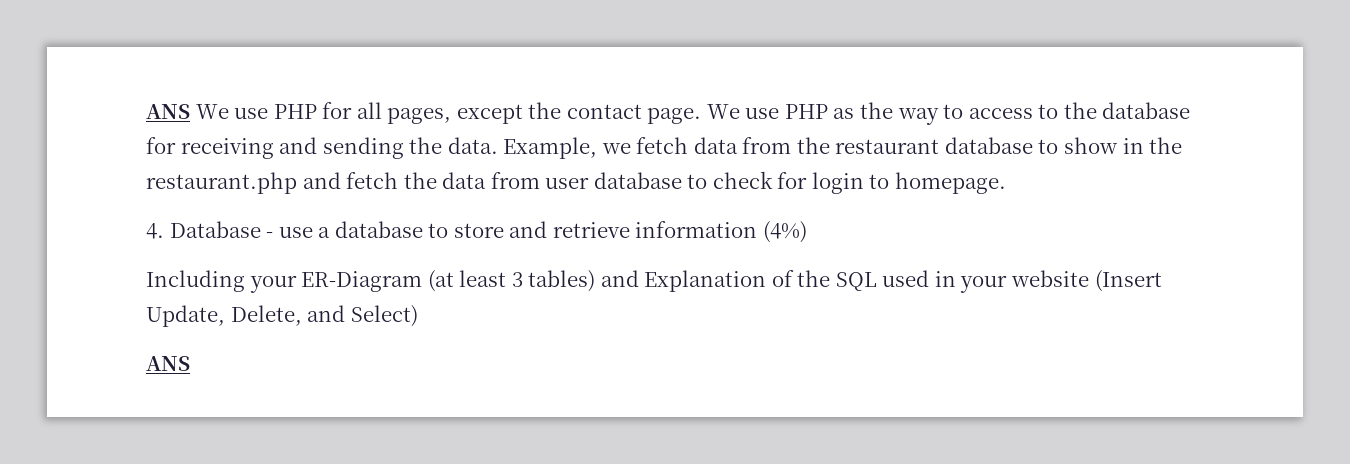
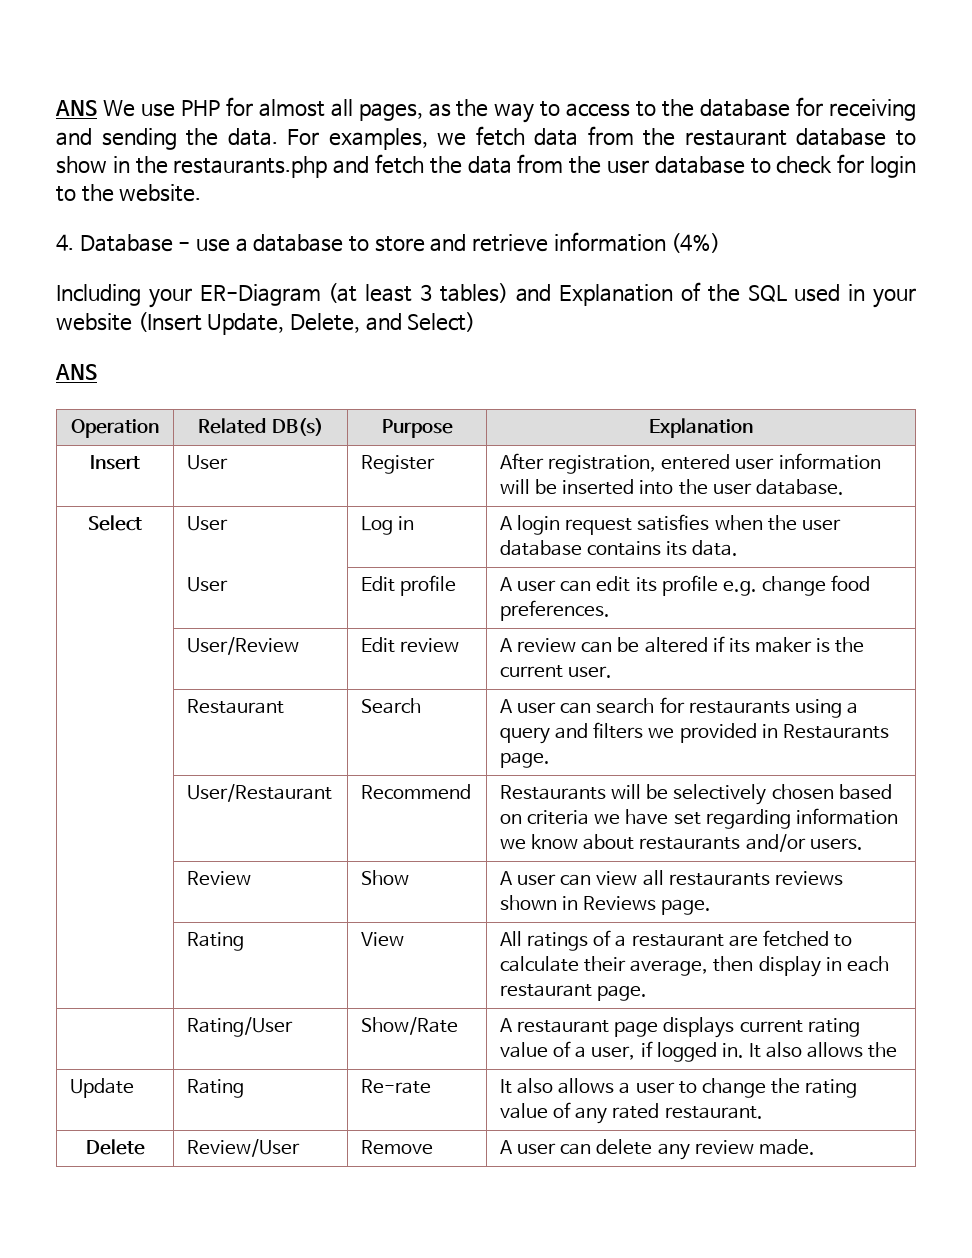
- ANS We use PHP for all pages, except the contact page. We use PHP as the way to access to the database for receiving and sending the data.
+ ANS We use PHP for almost all pages, as the way to access to the database for receiving and sending the data.
- Example, we fetch data from the restaurant database to show in the restaurant.php and fetch the data from user database to check for login to homepage.
+ For examples, we fetch data from the restaurant database to show in the restaurants.php and fetch the data from the user database to check for login to the website.
+ Operation | Related DB(s) | Purpose | Explanation
+ Insert | User | Register | After registration, entered user information will be inserted into the user database.
+ Select | User | Log in | A login request satisfies when the user database contains its data.
+ | User | Edit profile | A user can edit its profile e.g. change food preferences.
+ | User/Review | Edit review | A review can be altered if its maker is the current user.
+ | Restaurant | Search | A user can search for restaurants using a query and filters we provided in Restaurants page.
+ | User/Restaurant | Recommend | Restaurants will be selectively chosen based on criteria we have set regarding information we know about restaurants and/or users.
+ | Review | Show | A user can view all restaurants reviews shown in Reviews page.
+ | Rating | View | All ratings of a restaurant are fetched to calculate their average, then display in each restaurant page.
+ | Rating/User | Show/Rate | A restaurant page displays current rating value of a user, if logged in. It also allows the
+ Update | Rating | Re-rate | It also allows a user to change the rating value of any rated restaurant.
+ Delete | Review/User | Remove | A user can delete any review made.

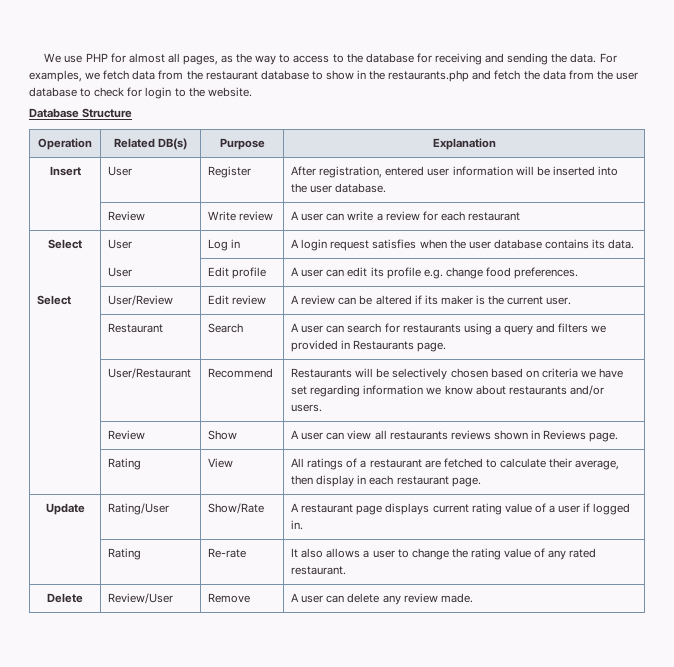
- ANS We use PHP for almost all pages, as the way to access to the database for receiving and sending the data.
+ We use PHP for almost all pages, as the way to access to the database for receiving and sending the data.
- 4. Database - use a database to store and retrieve information (4%)
- Including your ER-Diagram (at least 3 tables) and Explanation of the SQL used in your website (Insert Update, Delete, and Select)
- ANS
+ Database Structure
+ | Review | Write review | A user can write a review for each restaurant
- | User/Review | Edit review | A review can be altered if its maker is the current user.
+ Select | User/Review | Edit review | A review can be altered if its maker is the current user.
- | Rating/User | Show/Rate | A restaurant page displays current rating value of a user, if logged in. It also allows the
- Update | Rating | Re-rate | It also allows a user to change the rating value of any rated restaurant.
+ Update | Rating/User | Show/Rate | A restaurant page displays current rating value of a user if logged in.
+ | Rating | Re-rate | It also allows a user to change the rating value of any rated restaurant.

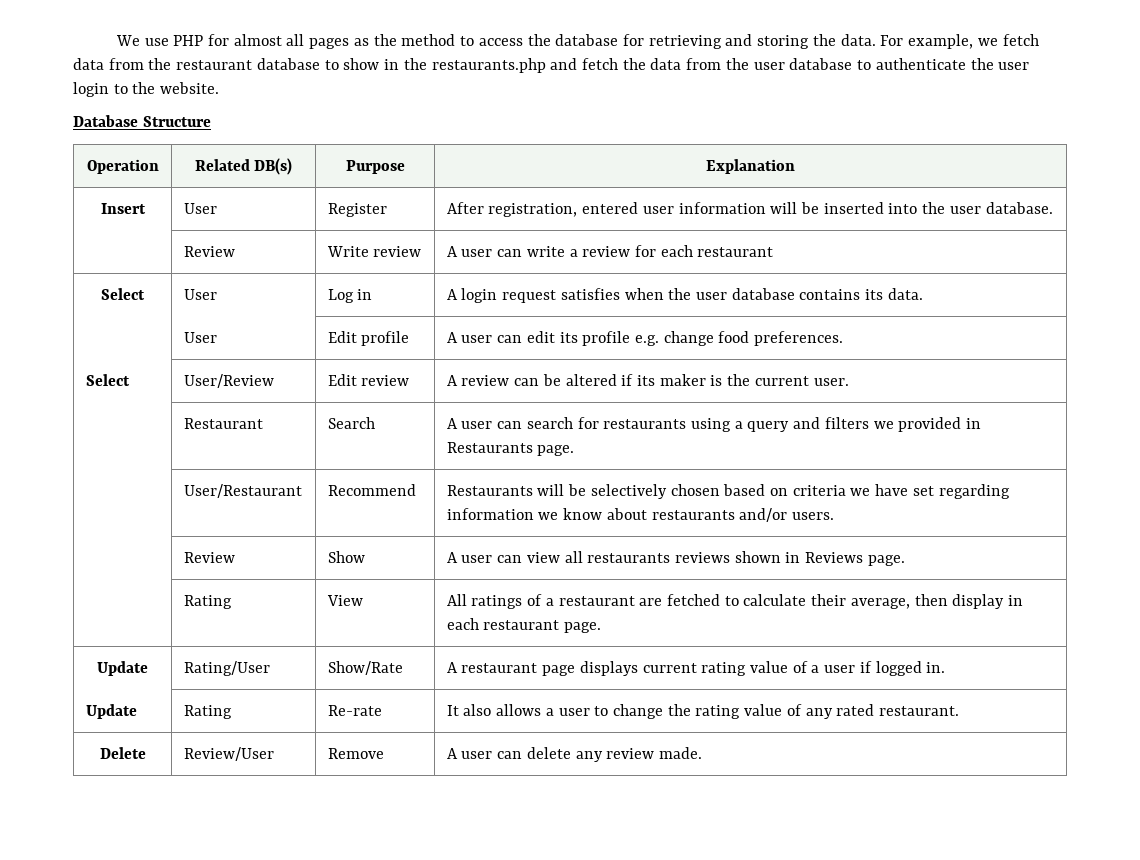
- We use PHP for almost all pages, as the way to access to the database for receiving and sending the data.
+ We use PHP for almost all pages as the method to access the database for retrieving and storing the data.
- For examples, we fetch data from the restaurant database to show in the restaurants.php and fetch the data from the user database to check for login to the website.
+ For example, we fetch data from the restaurant database to show in the restaurants.php and fetch the data from the user database to authenticate the user login to the website.
- | Rating | Re-rate | It also allows a user to change the rating value of any rated restaurant.
+ Update | Rating | Re-rate | It also allows a user to change the rating value of any rated restaurant.

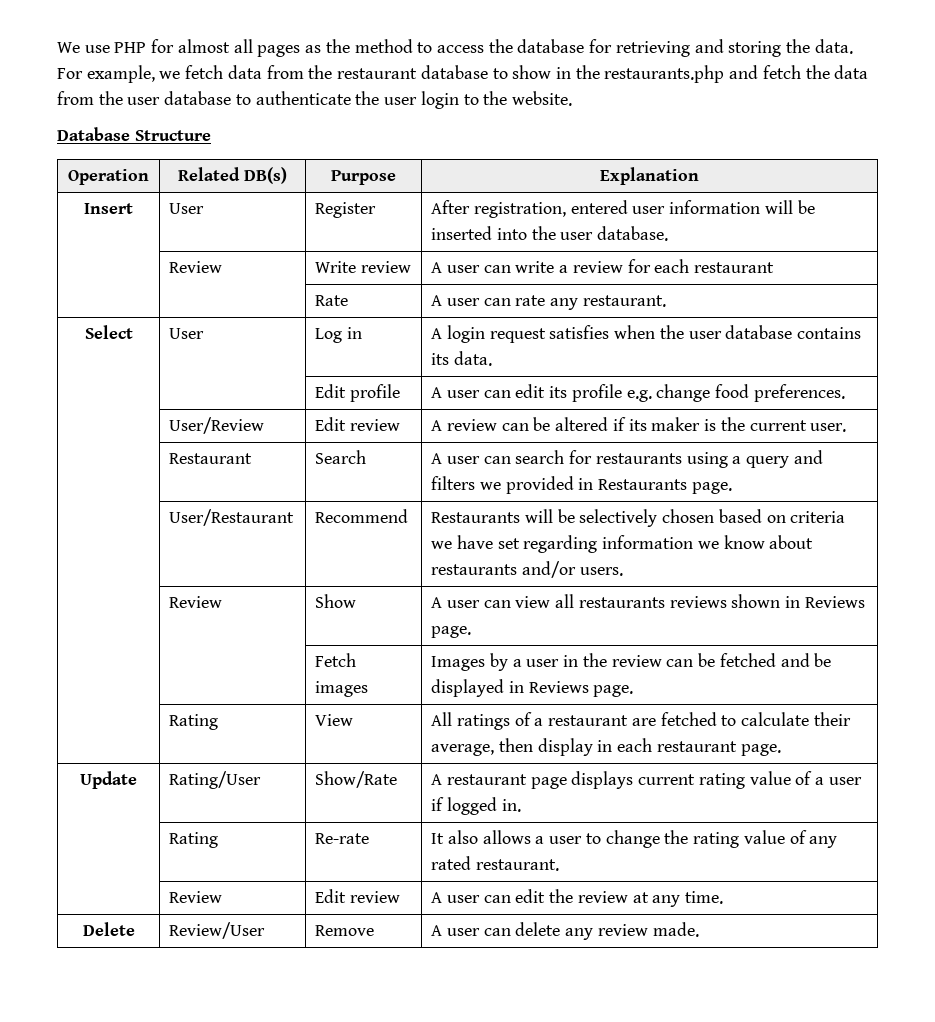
+ | | Rate | A user can rate any restaurant.
- | User | Edit profile | A user can edit its profile e.g. change food preferences.
+ | | Edit profile | A user can edit its profile e.g. change food preferences.
- Select | User/Review | Edit review | A review can be altered if its maker is the current user.
+ | User/Review | Edit review | A review can be altered if its maker is the current user.
+ | | Fetch images | Images by a user in the review can be fetched and be displayed in Reviews page.
- Update | Rating | Re-rate | It also allows a user to change the rating value of any rated restaurant.
+ | Rating | Re-rate | It also allows a user to change the rating value of any rated restaurant.
+ | Review | Edit review | A user can edit the review at any time.

